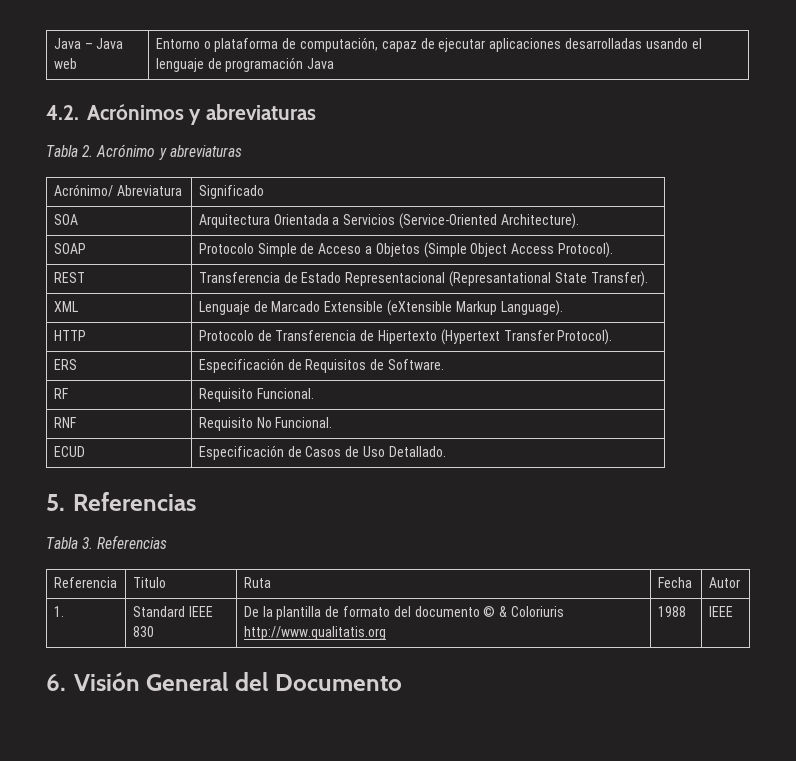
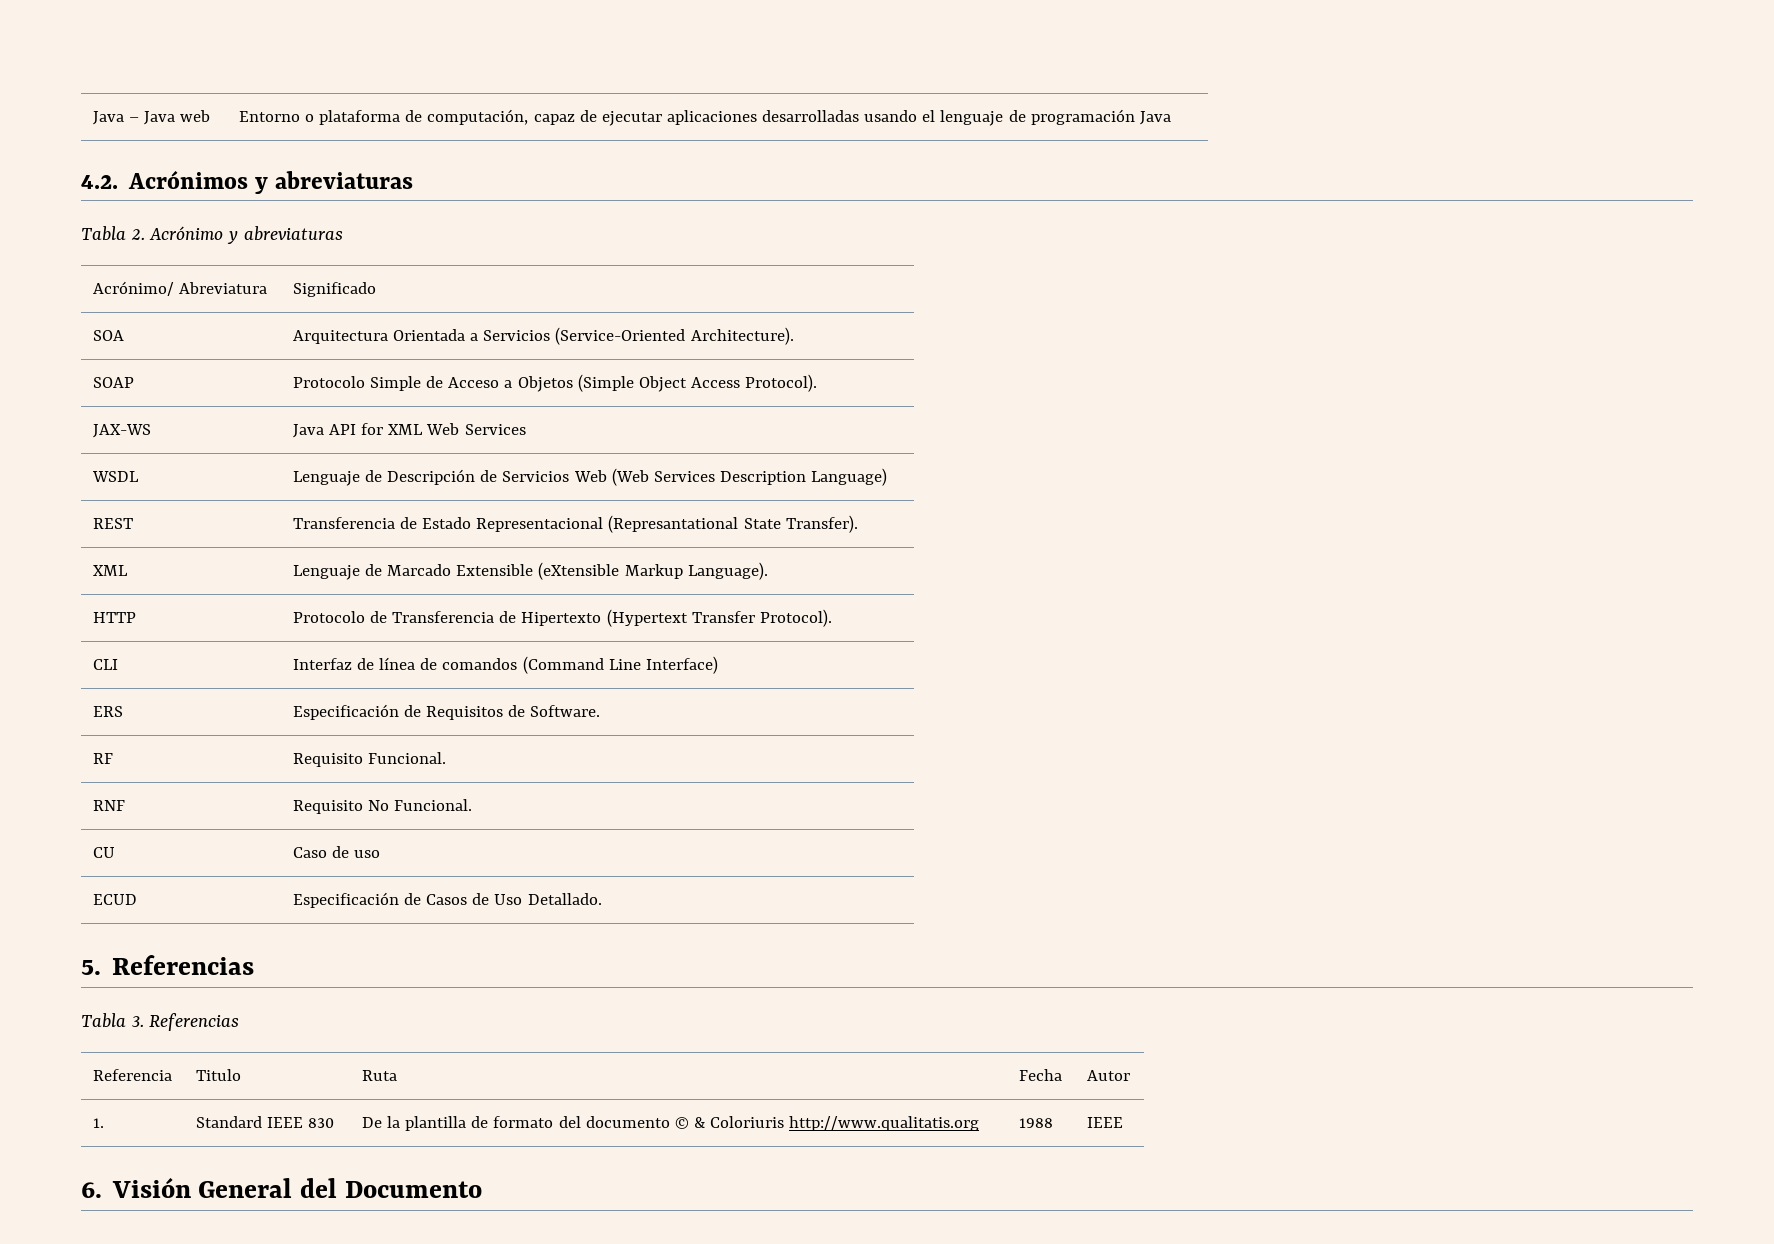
+ JAX-WS | Java API for XML Web Services
+ WSDL | Lenguaje de Descripción de Servicios Web (Web Services Description Language)
+ CLI | Interfaz de línea de comandos (Command Line Interface)
+ CU | Caso de uso

